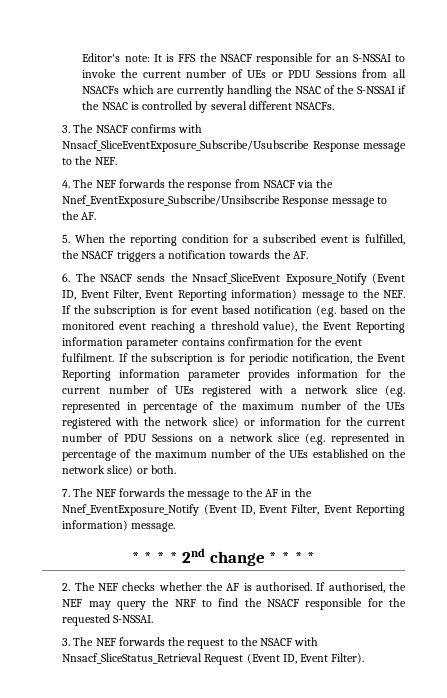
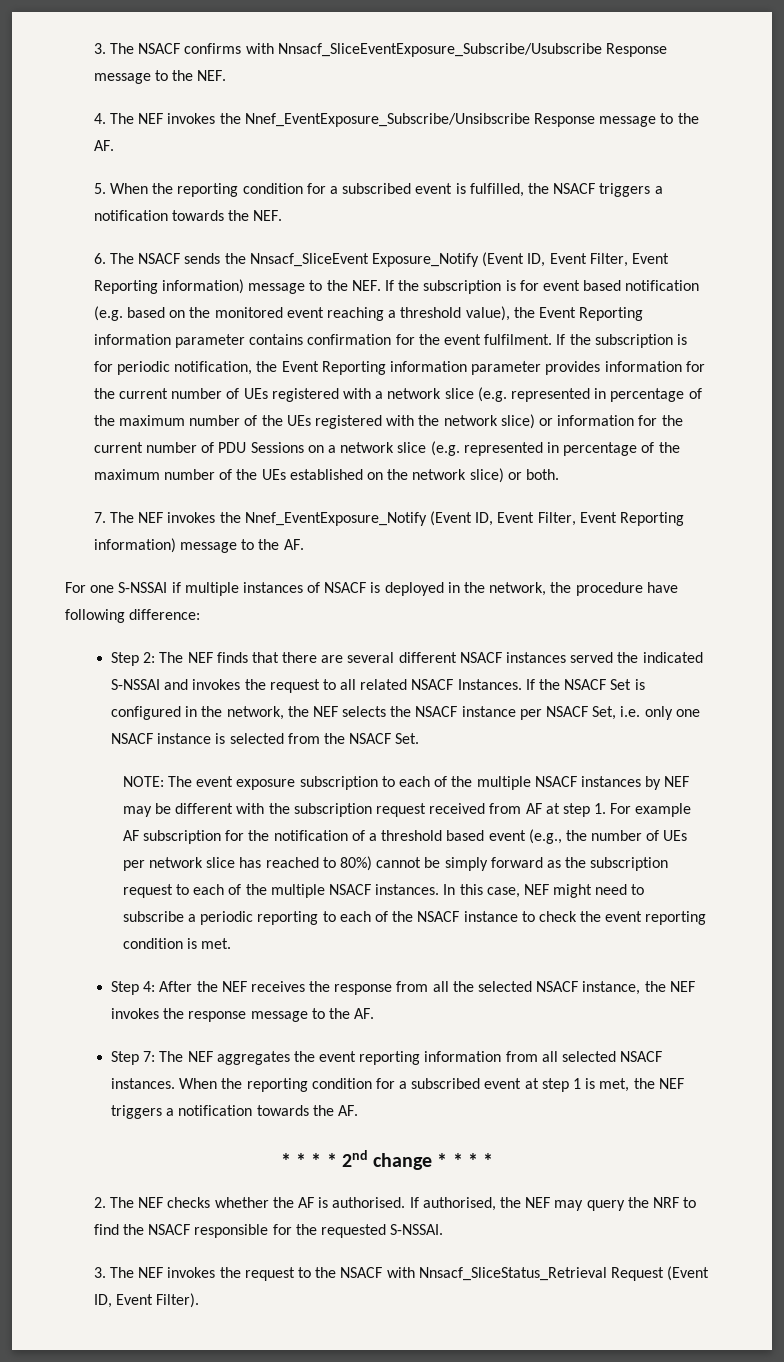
- Editor's note: It is FFS the NSACF responsible for an S-NSSAI to invoke the current number of UEs or PDU Sessions from all NSACFs which are currently handling the NSAC of the S-NSSAI if the NSAC is controlled by several different NSACFs.
- 4. The NEF forwards the response from NSACF via the Nnef_EventExposure_Subscribe/Unsibscribe Response message to the AF.
+ 4. The NEF invokes the Nnef_EventExposure_Subscribe/Unsibscribe Response message to the AF.
- 5. When the reporting condition for a subscribed event is fulfilled, the NSACF triggers a notification towards the AF.
+ 5. When the reporting condition for a subscribed event is fulfilled, the NSACF triggers a notification towards the NEF.
- 7. The NEF forwards the message to the AF in the Nnef_EventExposure_Notify (Event ID, Event Filter, Event Reporting information) message.
+ 7. The NEF invokes the Nnef_EventExposure_Notify (Event ID, Event Filter, Event Reporting information) message to the AF.
+ For one S-NSSAI if multiple instances of NSACF is deployed in the network, the procedure have following difference:
+ Step 2: The NEF finds that there are several different NSACF instances served the indicated S-NSSAI and invokes the request to all related NSACF Instances. If the NSACF Set is configured in the network, the NEF selects the NSACF instance per NSACF Set, i.e. only one NSACF instance is selected from the NSACF Set.
+ NOTE: The event exposure subscription to each of the multiple NSACF instances by NEF may be different with the subscription request received from AF at step 1. For example AF subscription for the notification of a threshold based event (e.g., the number of UEs per network slice has reached to 80%) cannot be simply forward as the subscription request to each of the multiple NSACF instances. In this case, NEF might need to subscribe a periodic reporting to each of the NSACF instance to check the event reporting condition is met.
+ Step 4: After the NEF receives the response from all the selected NSACF instance, the NEF invokes the response message to the AF.
+ Step 7: The NEF aggregates the event reporting information from all selected NSACF instances. When the reporting condition for a subscribed event at step 1 is met, the NEF triggers a notification towards the AF.
- 3. The NEF forwards the request to the NSACF with Nnsacf_SliceStatus_Retrieval Request (Event ID, Event Filter).
+ 3. The NEF invokes the request to the NSACF with Nnsacf_SliceStatus_Retrieval Request (Event ID, Event Filter).

